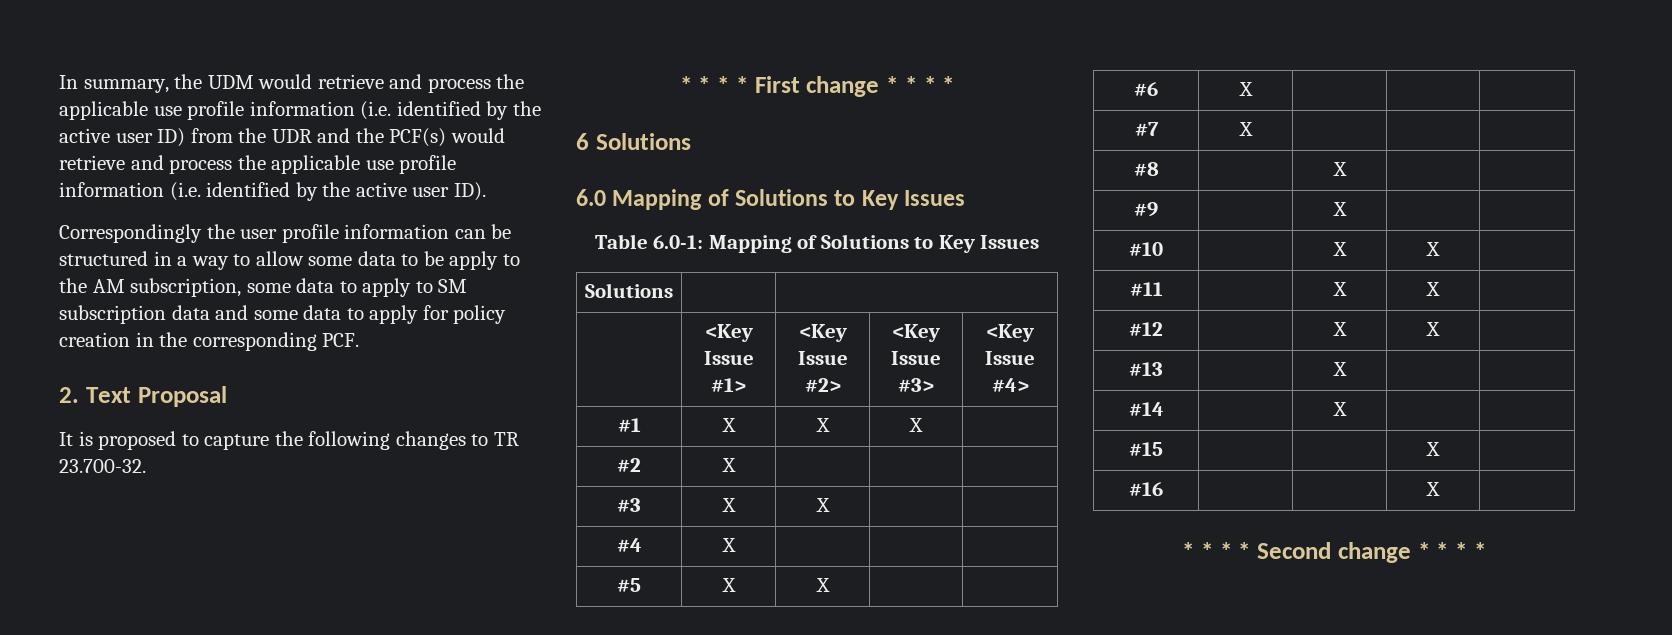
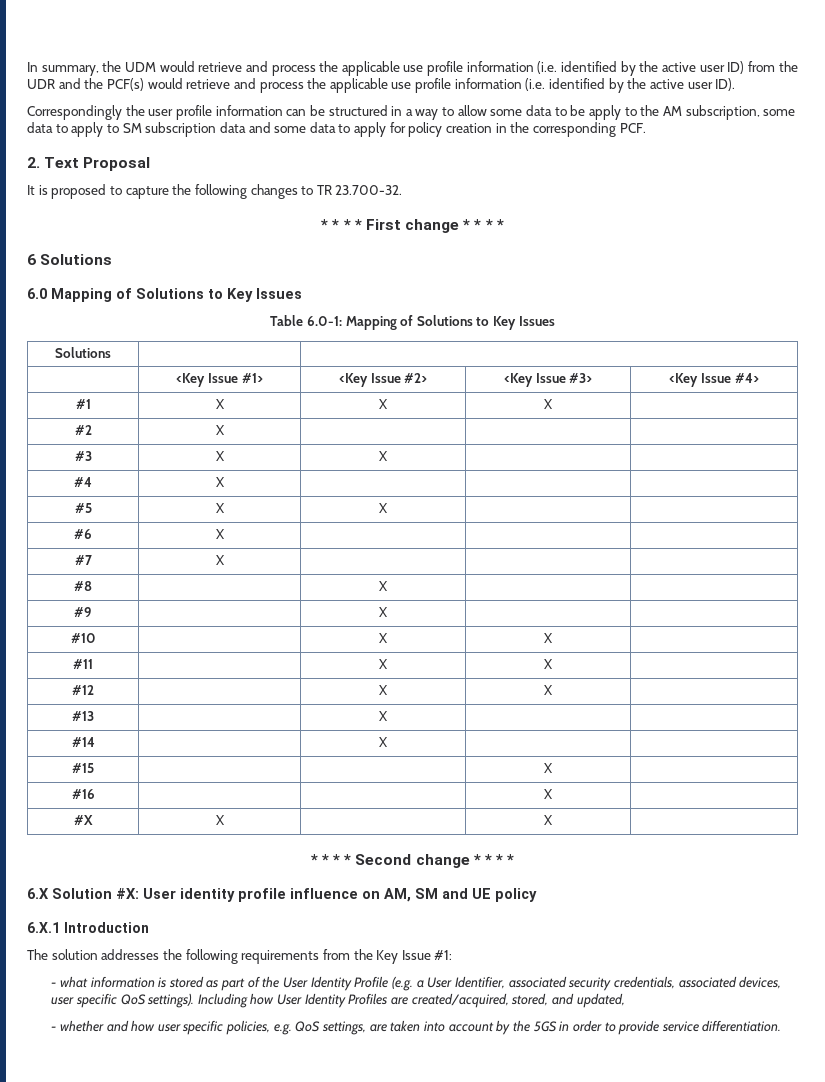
+ #X | X | | X |
+ 6.X Solution #X: User identity profile influence on AM, SM and UE policy
+ 6.X.1 Introduction
+ The solution addresses the following requirements from the Key Issue #1:
+ - what information is stored as part of the User Identity Profile (e.g. a User Identifier, associated security credentials, associated devices, user specific QoS settings). Including how User Identity Profiles are created/acquired, stored, and updated,
+ - whether and how user specific policies, e.g. QoS settings, are taken into account by the 5GS in order to provide service differentiation.

